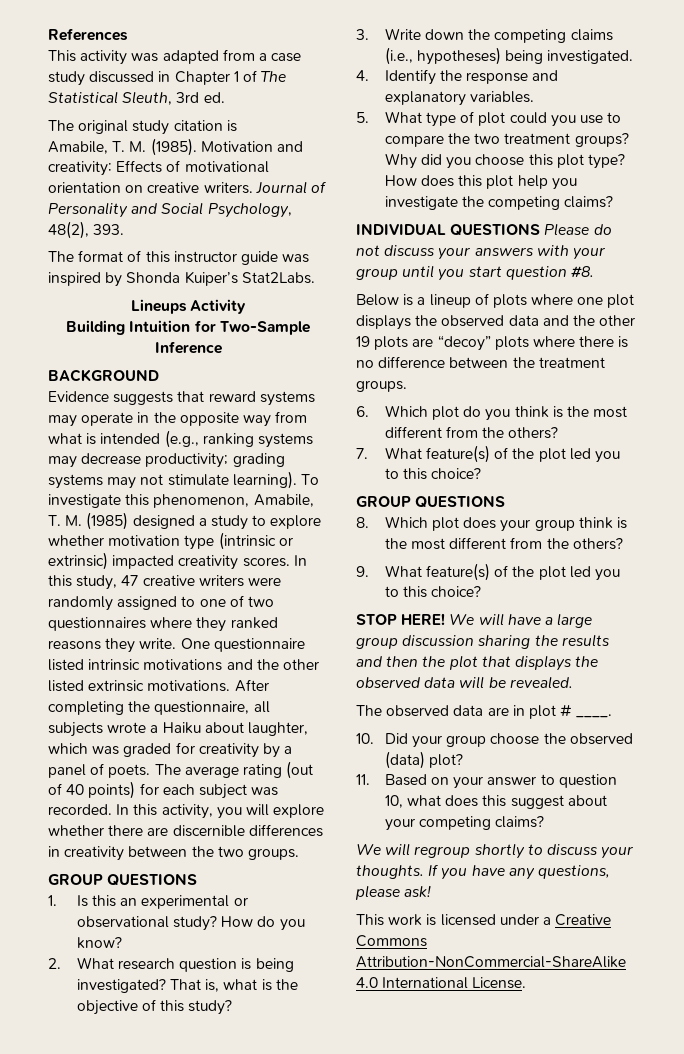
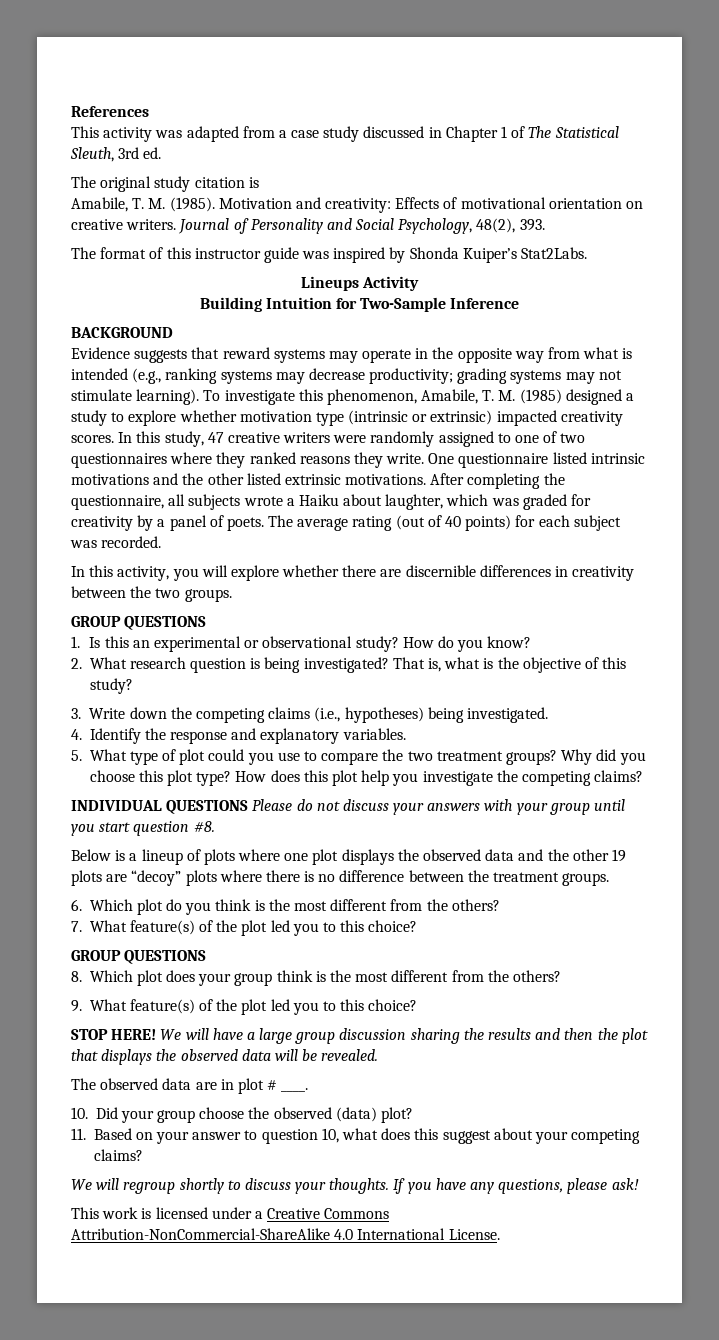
- The average rating (out of 40 points) for each subject was recorded. In this activity, you will explore whether there are discernible differences in creativity between the two groups.
+ The average rating (out of 40 points) for each subject was recorded.
+ In this activity, you will explore whether there are discernible differences in creativity between the two groups.

